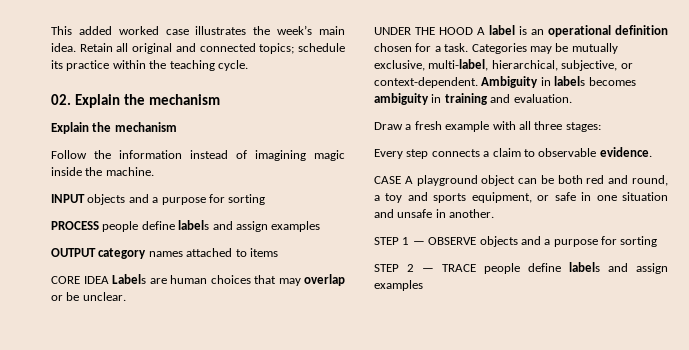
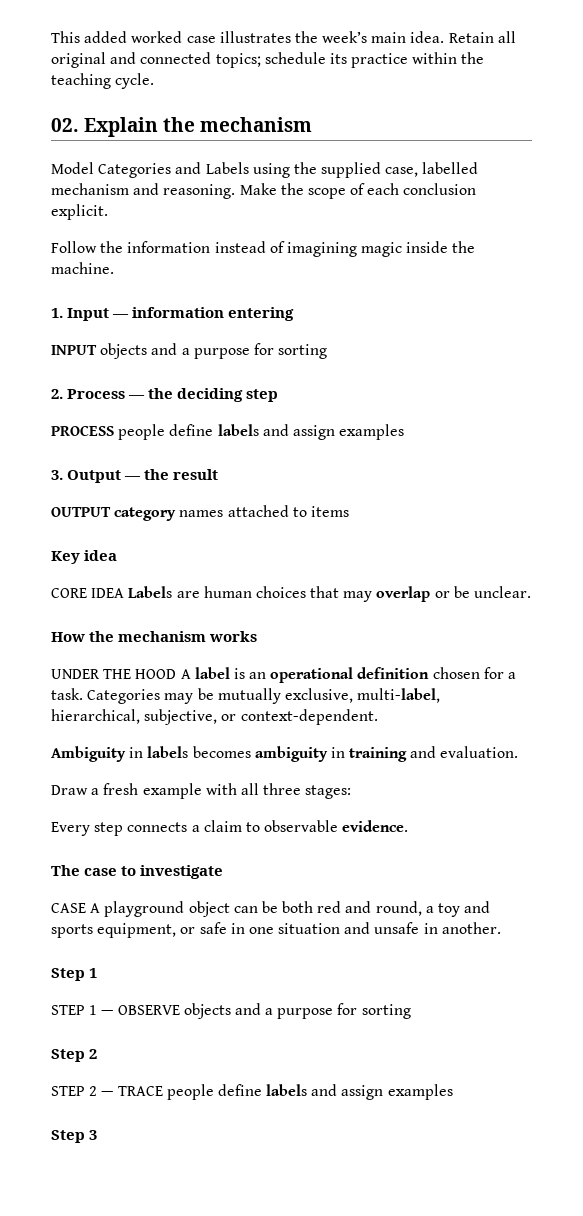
  02. Explain the mechanism
- Explain the mechanism
+ Model Categories and Labels using the supplied case, labelled mechanism and reasoning. Make the scope of each conclusion explicit.
+ 1. Input — information entering
+ 2. Process — the deciding step
+ 3. Output — the result
+ Key idea
+ How the mechanism works
- Categories may be mutually exclusive, multi-label, hierarchical, subjective, or context-dependent. Ambiguity in labels becomes ambiguity in training and evaluation.
+ Categories may be mutually exclusive, multi-label, hierarchical, subjective, or context-dependent.
+ Ambiguity in labels becomes ambiguity in training and evaluation.
+ The case to investigate
+ Step 1
+ Step 2
+ Step 3

